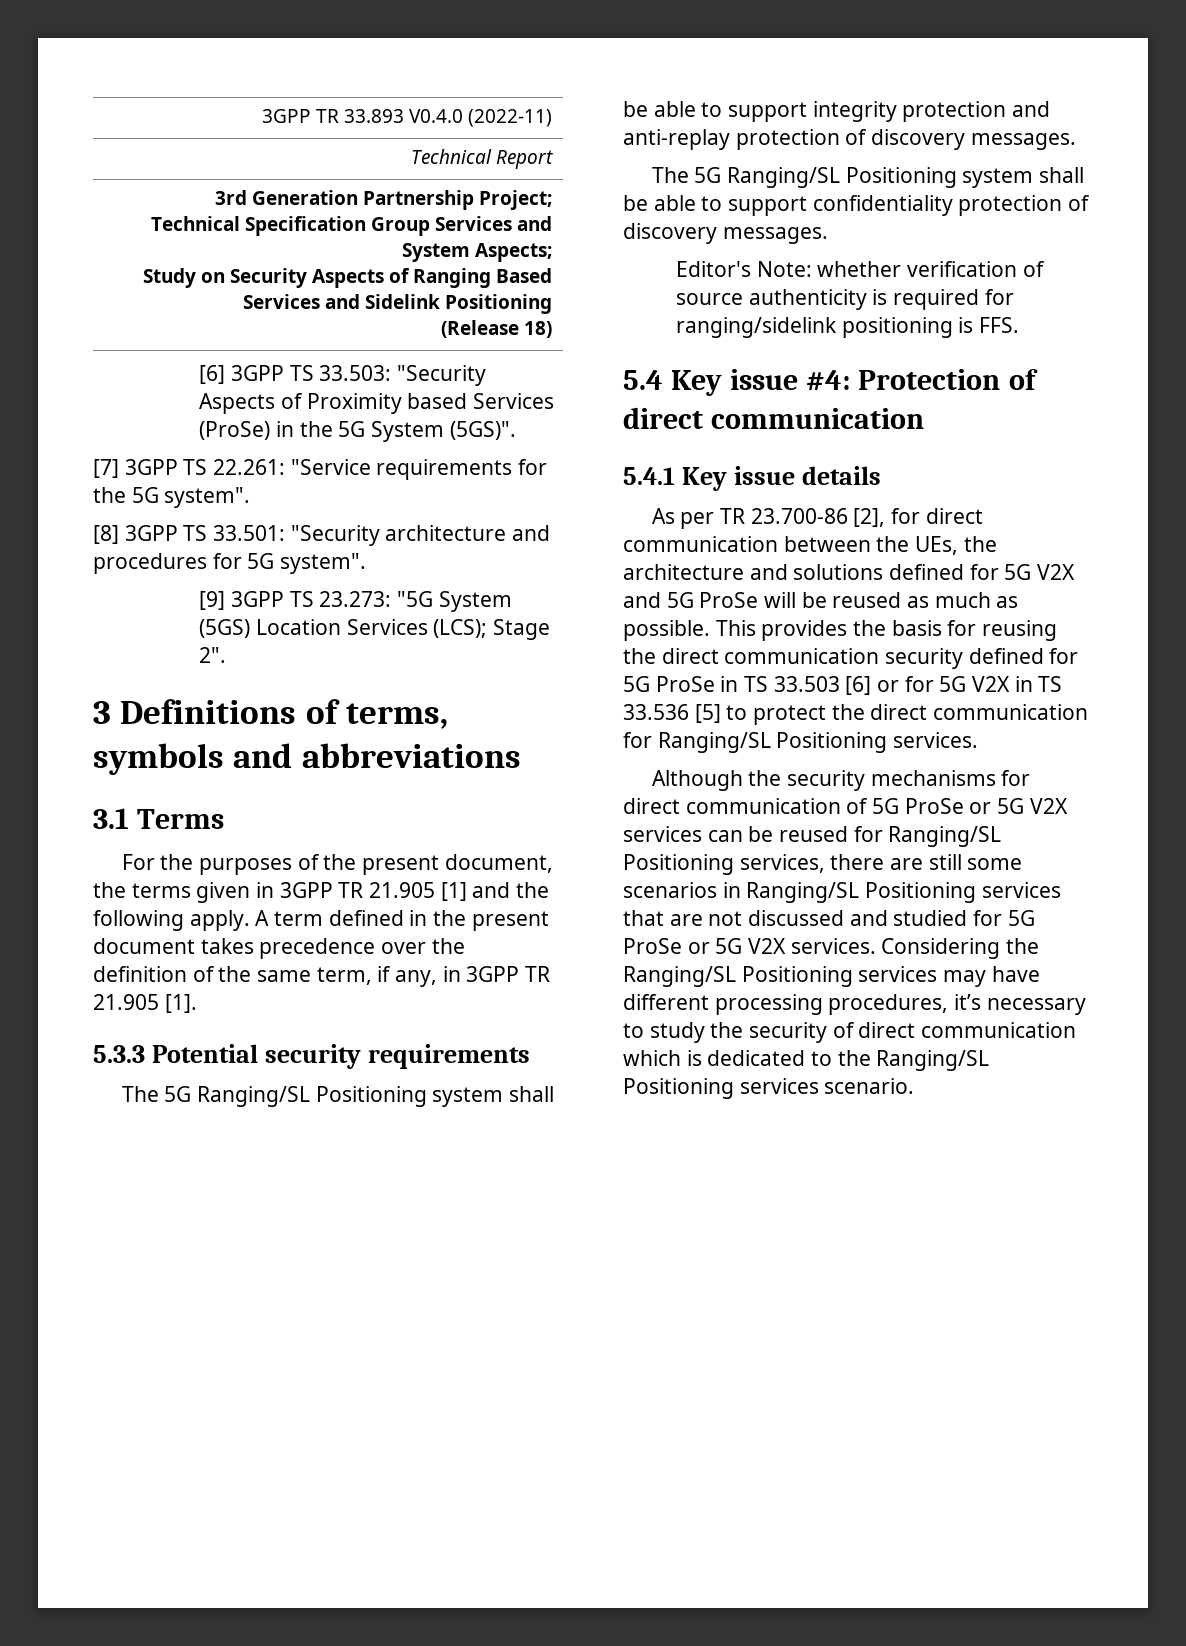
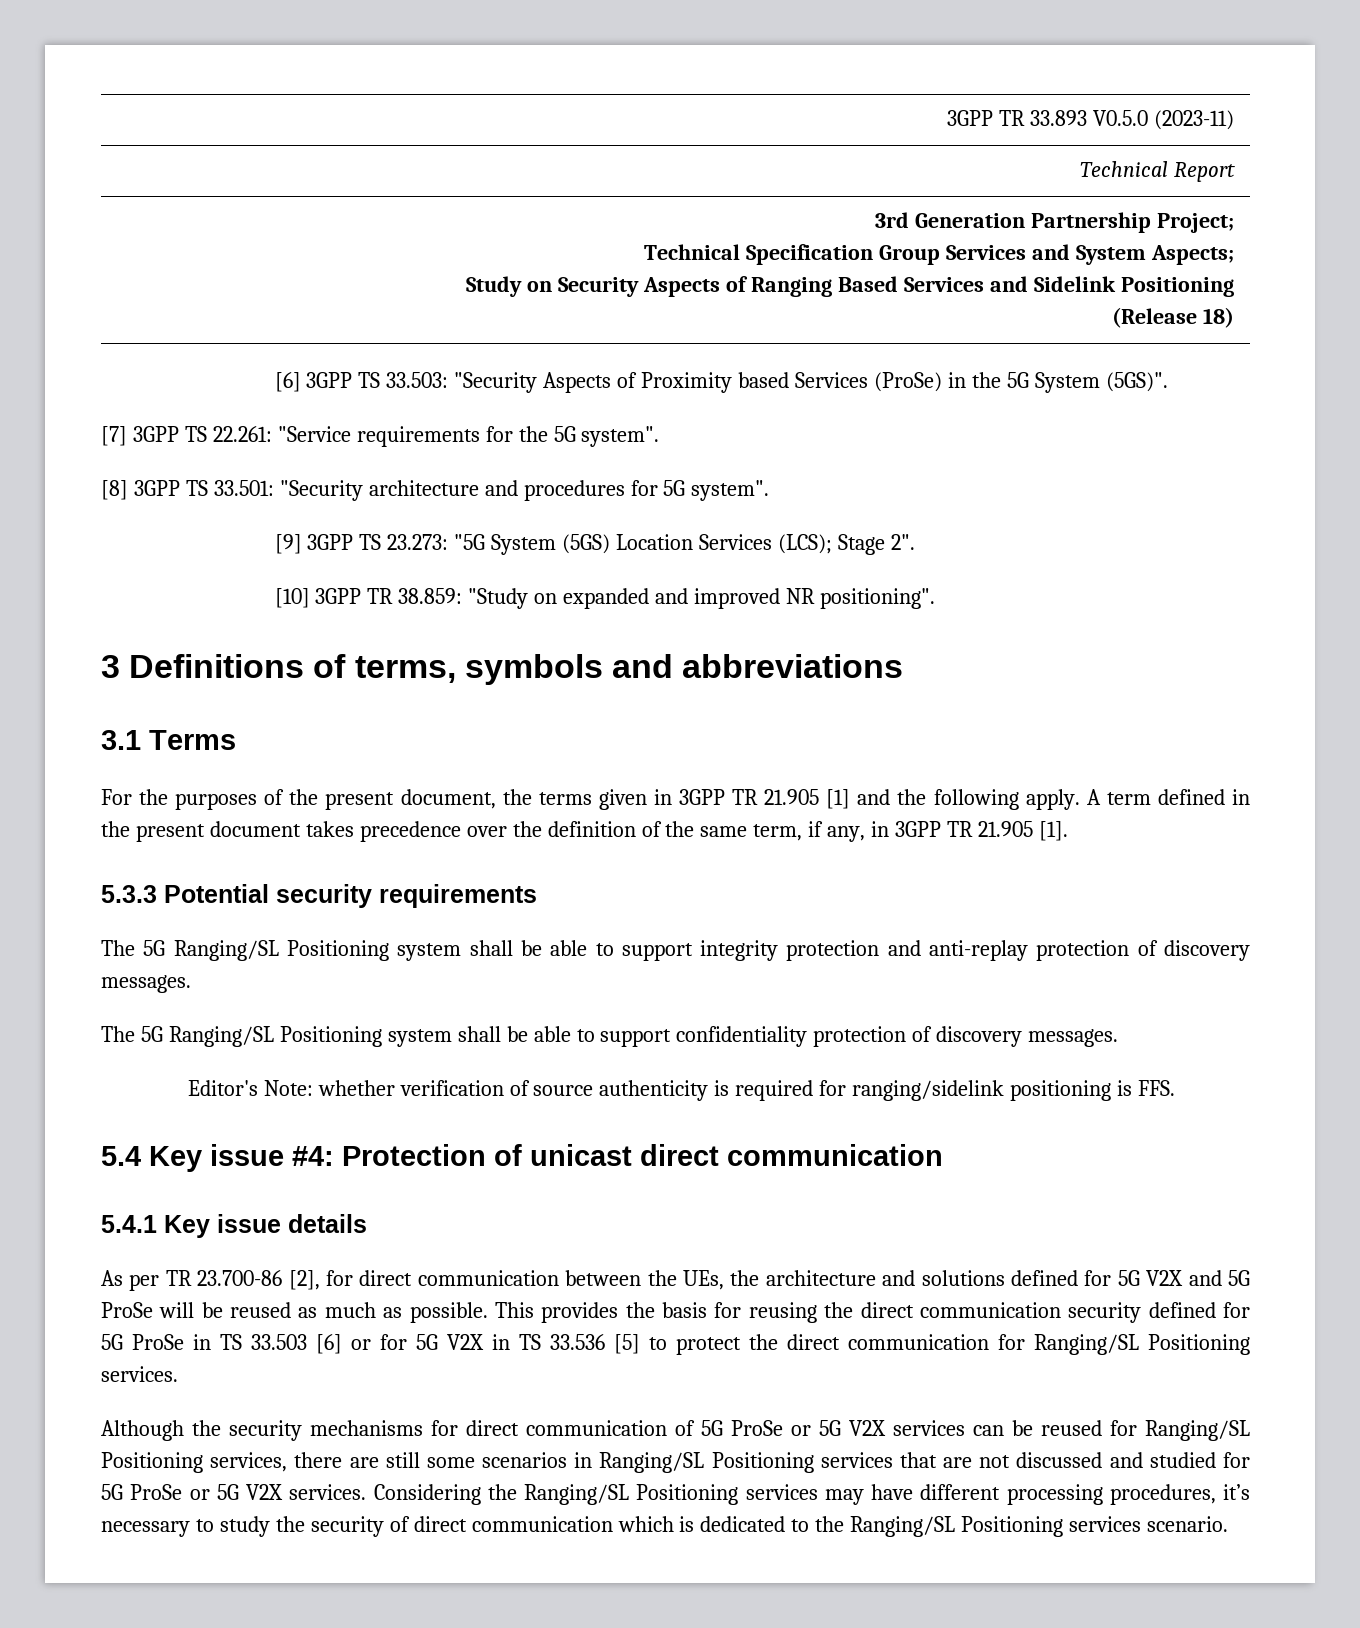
- 3GPP TR 33.893 V0.4.0 (2022-11)
+ 3GPP TR 33.893 V0.5.0 (2023-11)
+ [10] 3GPP TR 38.859: "Study on expanded and improved NR positioning".
- 5.4 Key issue #4: Protection of direct communication
+ 5.4 Key issue #4: Protection of unicast direct communication

